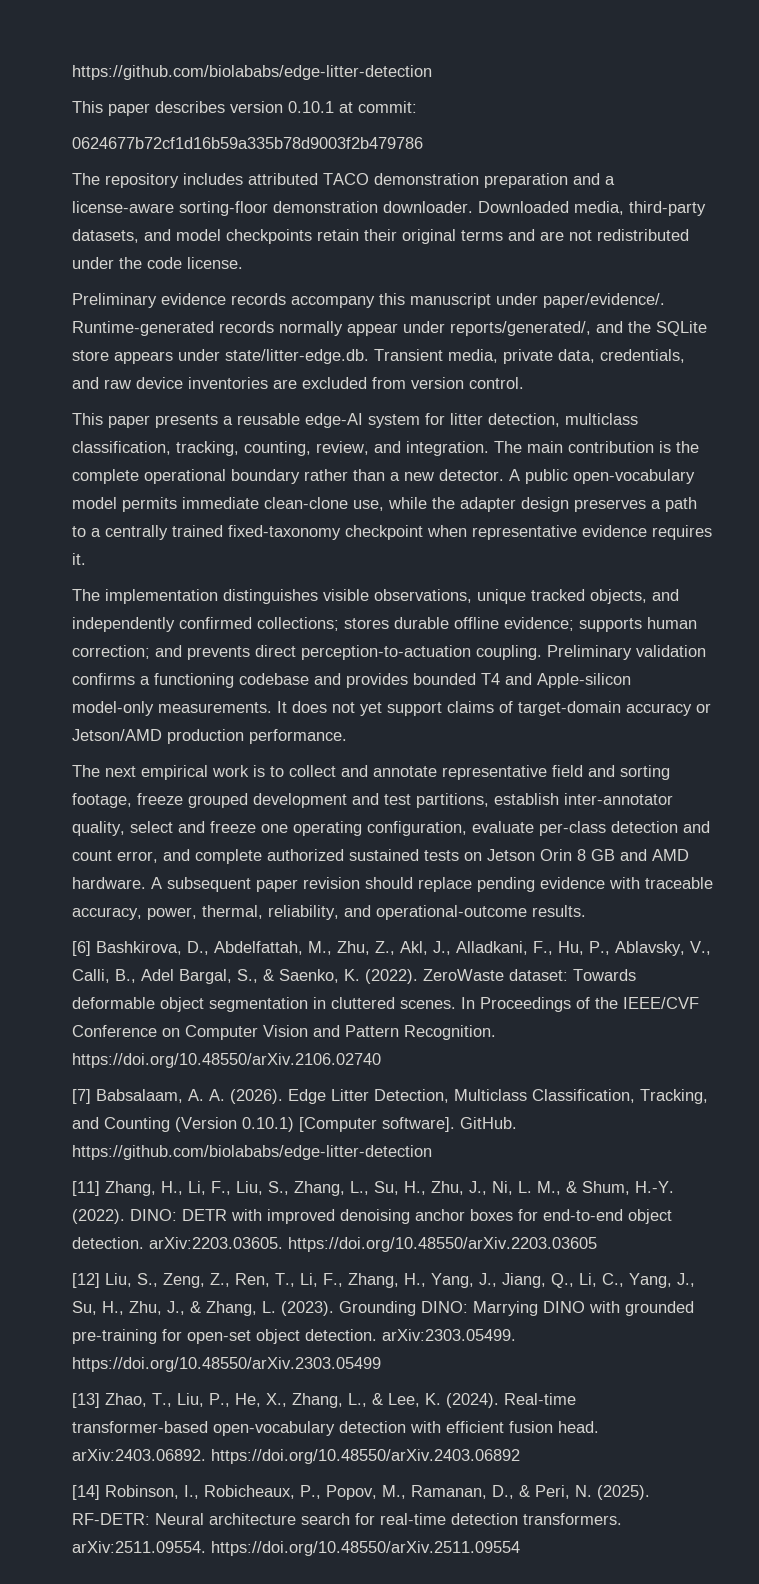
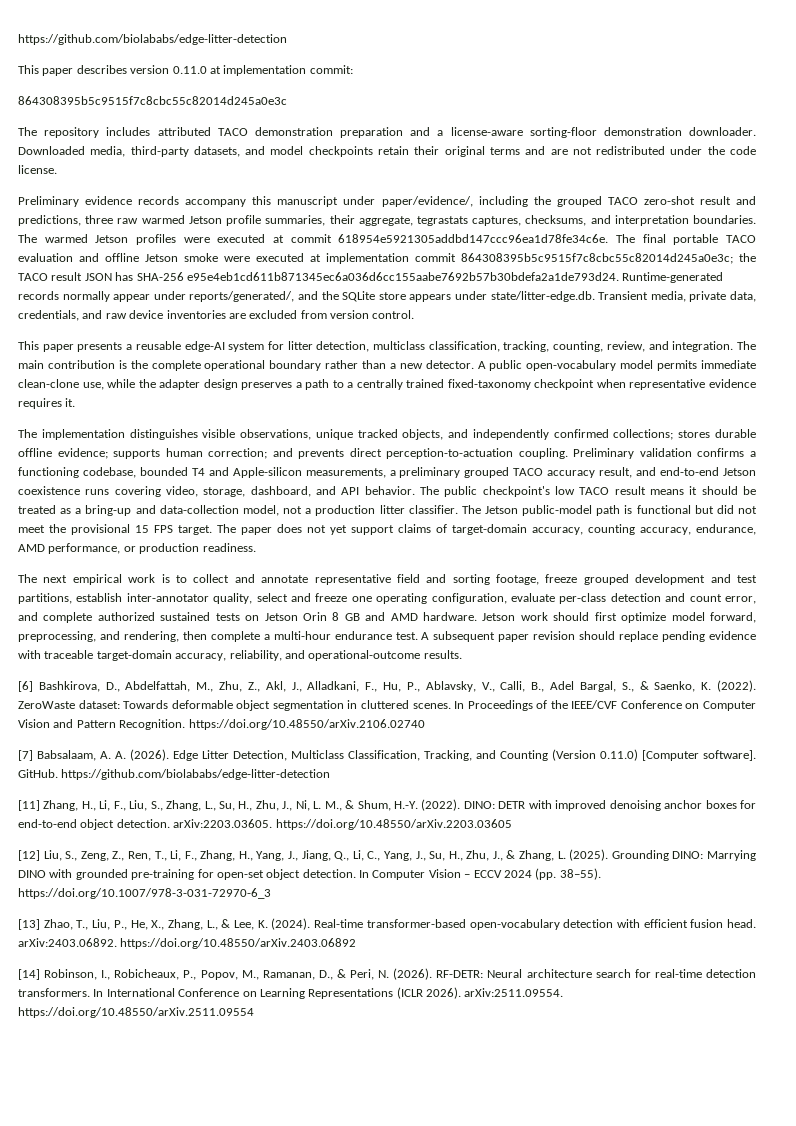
- This paper describes version 0.10.1 at commit:
+ This paper describes version 0.11.0 at implementation commit:
- 0624677b72cf1d16b59a335b78d9003f2b479786
+ 864308395b5c9515f7c8cbc55c82014d245a0e3c
- Preliminary evidence records accompany this manuscript under paper/evidence/.
+ Preliminary evidence records accompany this manuscript under paper/evidence/, including the grouped TACO zero-shot result and predictions, three raw warmed Jetson profile summaries, their aggregate, tegrastats captures, checksums, and interpretation boundaries. The warmed Jetson profiles were executed at commit 618954e5921305addbd147ccc96ea1d78fe34c6e. The final portable TACO evaluation and offline Jetson smoke were executed at implementation commit 864308395b5c9515f7c8cbc55c82014d245a0e3c; the TACO result JSON has SHA-256 e95e4eb1cd611b871345ec6a036d6cc155aabe7692b57b30bdefa2a1de793d24.
- Preliminary validation confirms a functioning codebase and provides bounded T4 and Apple-silicon model-only measurements. It does not yet support claims of target-domain accuracy or Jetson/AMD production performance.
+ Preliminary validation confirms a functioning codebase, bounded T4 and Apple-silicon measurements, a preliminary grouped TACO accuracy result, and end-to-end Jetson coexistence runs covering video, storage, dashboard, and API behavior. The public checkpoint's low TACO result means it should be treated as a bring-up and data-collection model, not a production litter classifier. The Jetson public-model path is functional but did not meet the provisional 15 FPS target. The paper does not yet support claims of target-domain accuracy, counting accuracy, endurance, AMD performance, or production readiness.
+ Jetson work should first optimize model forward, preprocessing, and rendering, then complete a multi-hour endurance test.
- A subsequent paper revision should replace pending evidence with traceable accuracy, power, thermal, reliability, and operational-outcome results.
+ A subsequent paper revision should replace pending evidence with traceable target-domain accuracy, reliability, and operational-outcome results.
- Edge Litter Detection, Multiclass Classification, Tracking, and Counting (Version 0.10.1) [Computer software].
+ Edge Litter Detection, Multiclass Classification, Tracking, and Counting (Version 0.11.0) [Computer software].
- [12] Liu, S., Zeng, Z., Ren, T., Li, F., Zhang, H., Yang, J., Jiang, Q., Li, C., Yang, J., Su, H., Zhu, J., & Zhang, L. (2023).
+ [12] Liu, S., Zeng, Z., Ren, T., Li, F., Zhang, H., Yang, J., Jiang, Q., Li, C., Yang, J., Su, H., Zhu, J., & Zhang, L. (2025).
- Grounding DINO: Marrying DINO with grounded pre-training for open-set object detection. arXiv:2303.05499. https://doi.org/10.48550/arXiv.2303.05499
+ Grounding DINO: Marrying DINO with grounded pre-training for open-set object detection. In Computer Vision – ECCV 2024 (pp. 38–55). https://doi.org/10.1007/978-3-031-72970-6_3
- [14] Robinson, I., Robicheaux, P., Popov, M., Ramanan, D., & Peri, N. (2025).
+ [14] Robinson, I., Robicheaux, P., Popov, M., Ramanan, D., & Peri, N. (2026).
- RF-DETR: Neural architecture search for real-time detection transformers. arXiv:2511.09554. https://doi.org/10.48550/arXiv.2511.09554
+ RF-DETR: Neural architecture search for real-time detection transformers. In International Conference on Learning Representations (ICLR 2026). arXiv:2511.09554. https://doi.org/10.48550/arXiv.2511.09554

